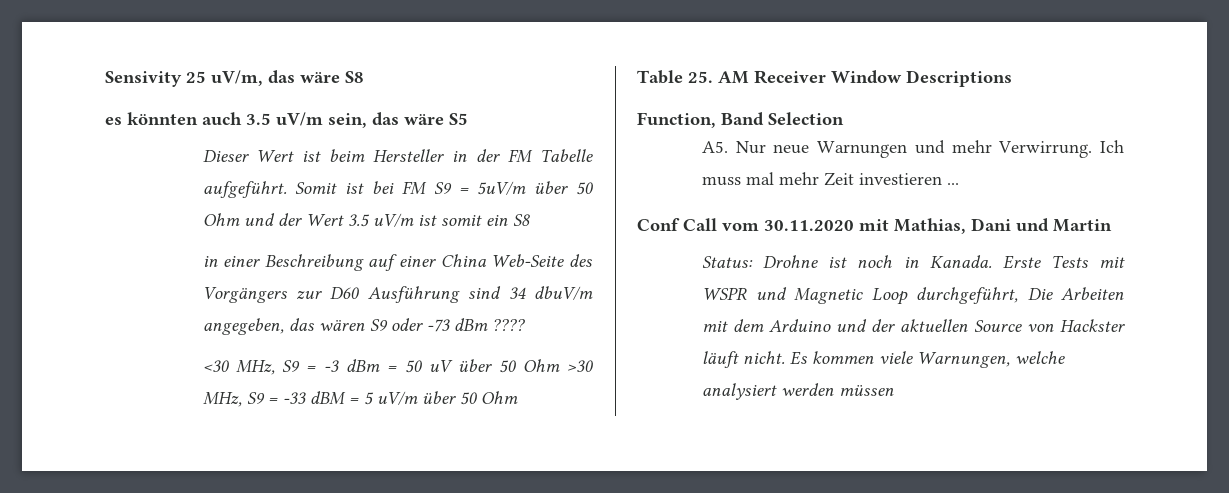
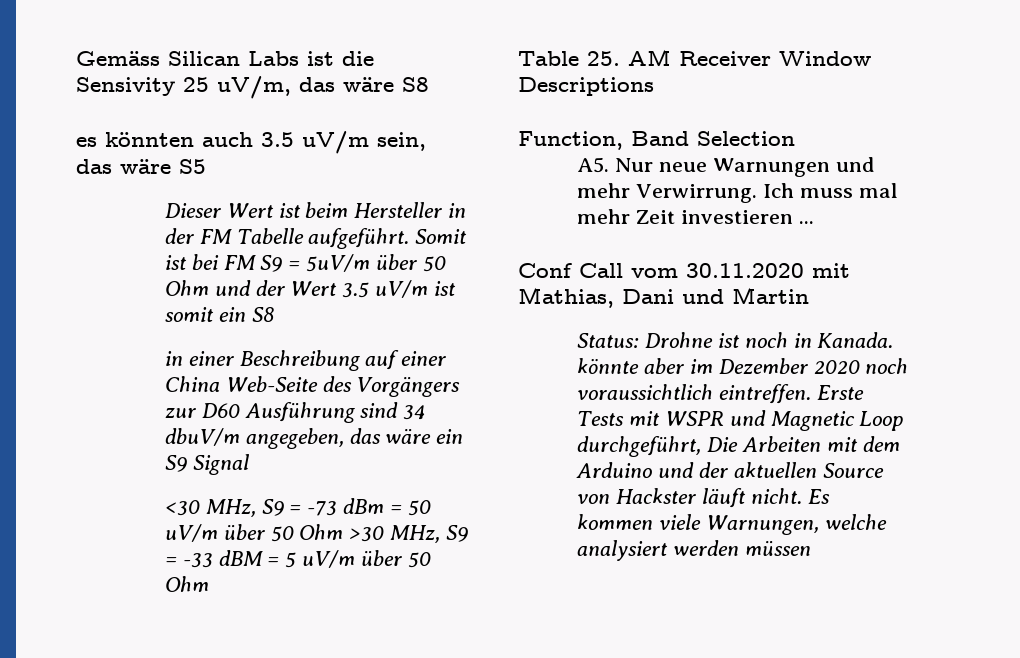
- Sensivity 25 uV/m, das wäre S8
+ Gemäss Silican Labs ist die Sensivity 25 uV/m, das wäre S8
- in einer Beschreibung auf einer China Web-Seite des Vorgängers zur D60 Ausführung sind 34 dbuV/m angegeben, das wären S9 oder -73 dBm ????
+ in einer Beschreibung auf einer China Web-Seite des Vorgängers zur D60 Ausführung sind 34 dbuV/m angegeben, das wäre ein S9 Signal
- <30 MHz, S9 = -3 dBm = 50 uV über 50 Ohm >30 MHz, S9 = -33 dBM = 5 uV/m über 50 Ohm
+ <30 MHz, S9 = -73 dBm = 50 uV/m über 50 Ohm >30 MHz, S9 = -33 dBM = 5 uV/m über 50 Ohm
- Status: Drohne ist noch in Kanada.
+ Status: Drohne ist noch in Kanada. könnte aber im Dezember 2020 noch voraussichtlich eintreffen.

